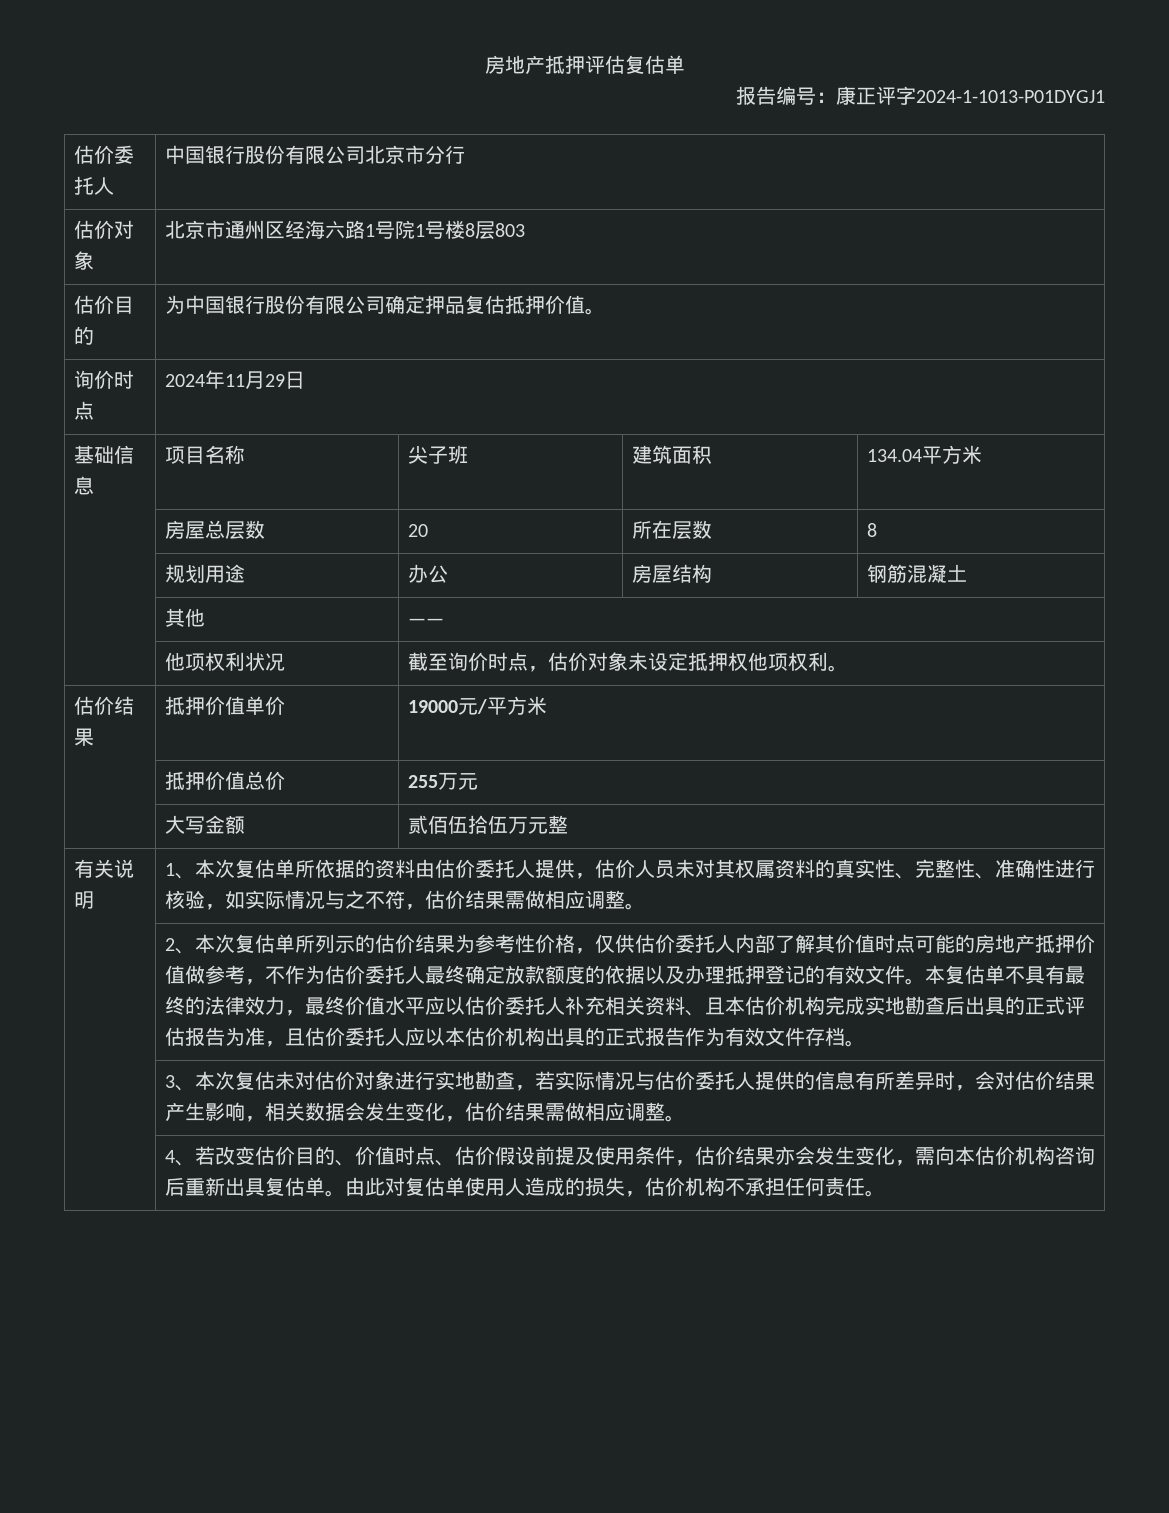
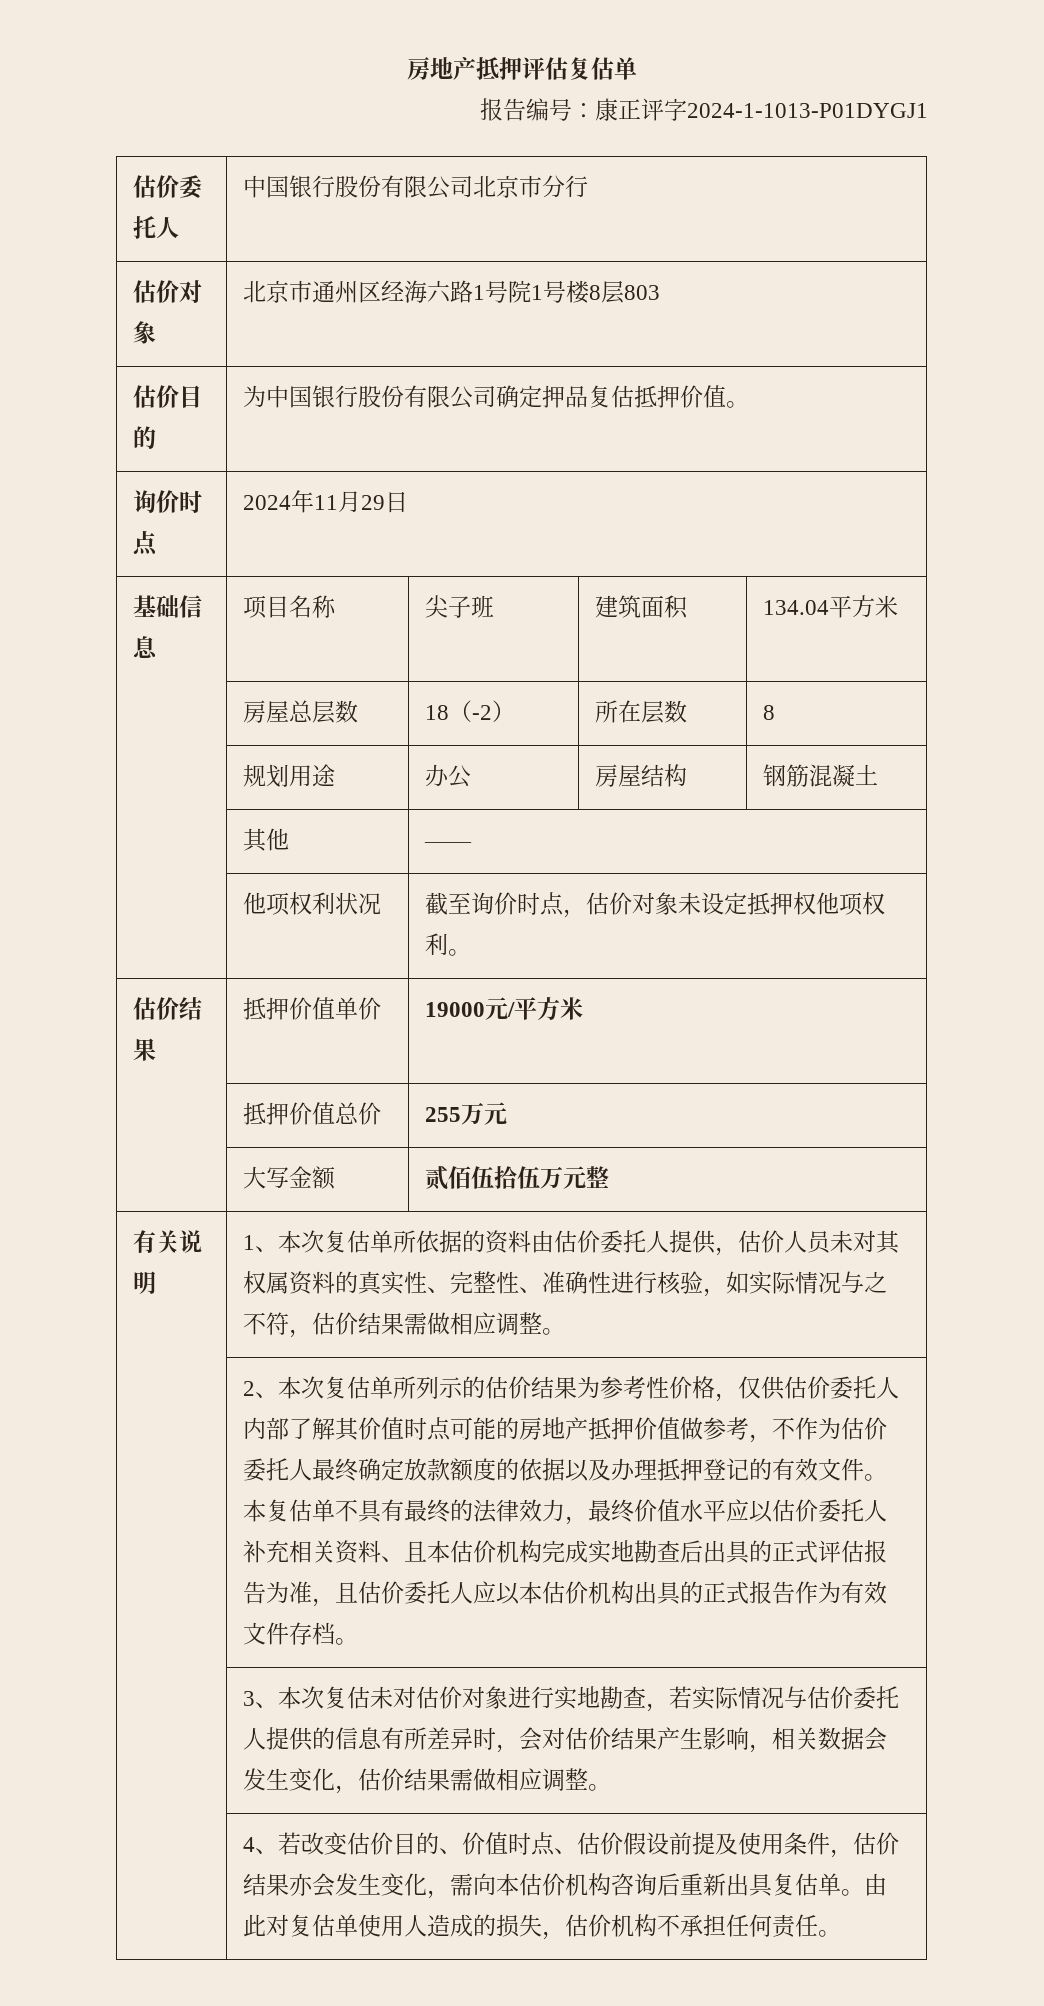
- | 房屋总层数 | 20 | 所在层数 | 8
+ | 房屋总层数 | 18（-2） | 所在层数 | 8

